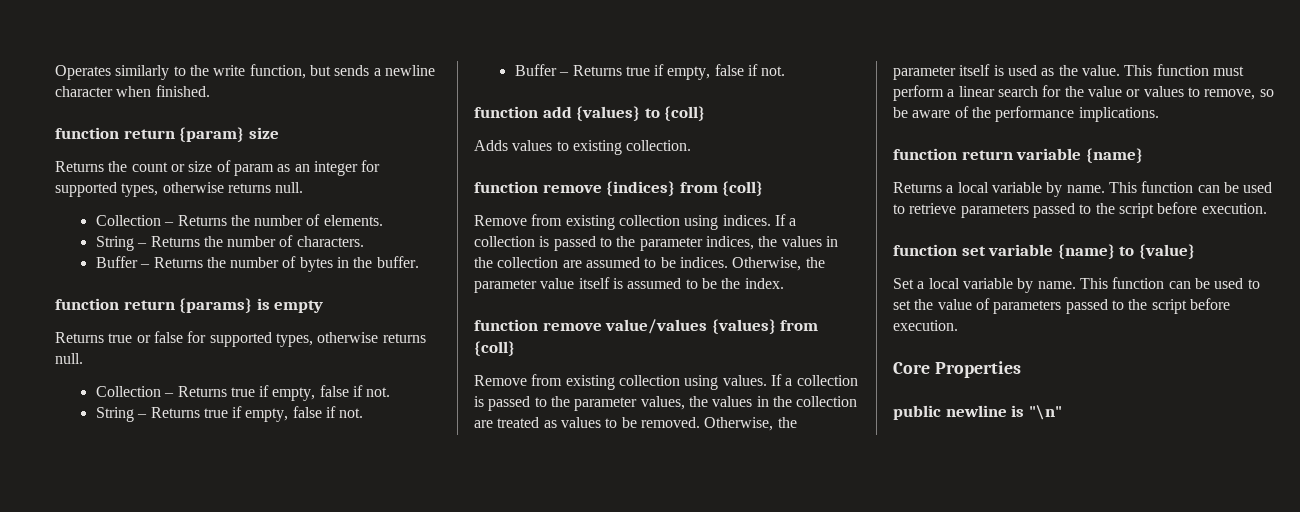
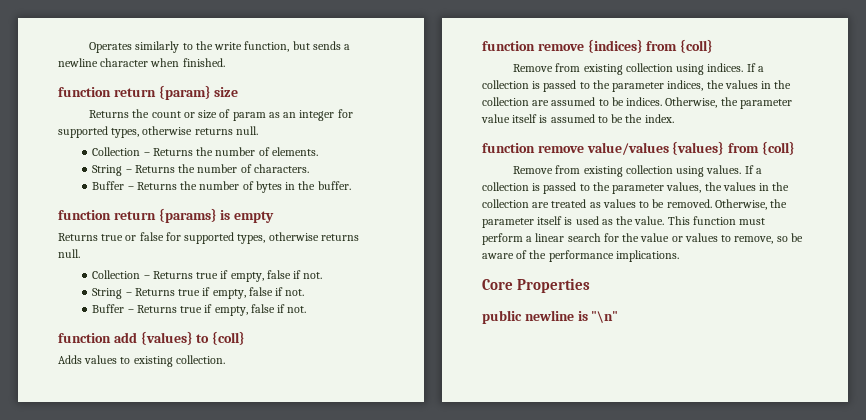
- function return variable {name}
- Returns a local variable by name. This function can be used to retrieve parameters passed to the script before execution.
- function set variable {name} to {value}
- Set a local variable by name. This function can be used to set the value of parameters passed to the script before execution.

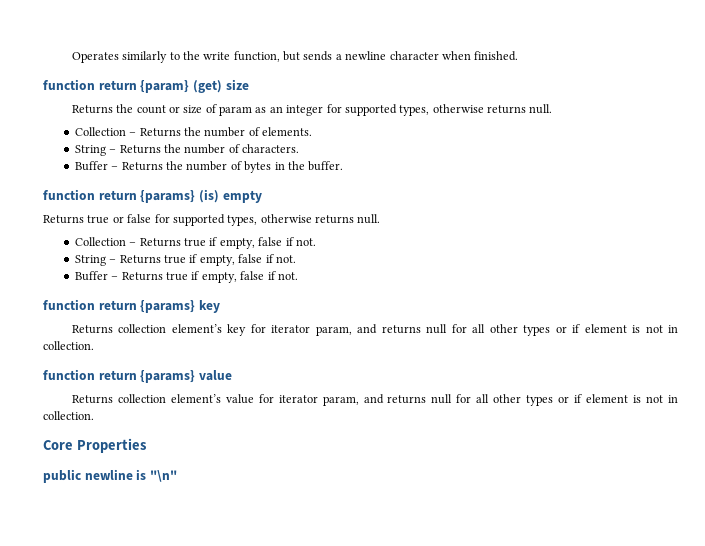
- function return {param} size
+ function return {param} (get) size
- function return {params} is empty
+ function return {params} (is) empty
- function add {values} to {coll}
- Adds values to existing collection.
- function remove {indices} from {coll}
- Remove from existing collection using indices. If a collection is passed to the parameter indices, the values in the collection are assumed to be indices. Otherwise, the parameter value itself is assumed to be the index.
- function remove value/values {values} from {coll}
- Remove from existing collection using values. If a collection is passed to the parameter values, the values in the collection are treated as values to be removed. Otherwise, the parameter itself is used as the value. This function must perform a linear search for the value or values to remove, so be aware of the performance implications.
+ function return {params} key
+ Returns collection element’s key for iterator param, and returns null for all other types or if element is not in collection.
+ function return {params} value
+ Returns collection element’s value for iterator param, and returns null for all other types or if element is not in collection.

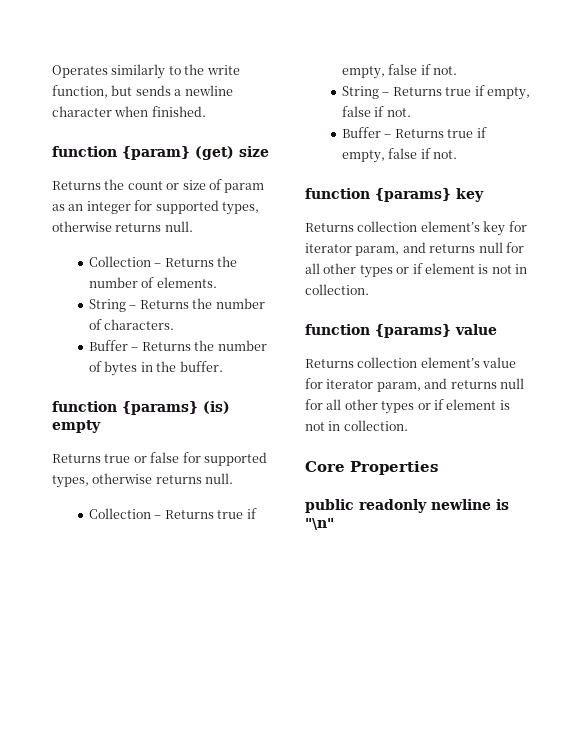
- function return {param} (get) size
+ function {param} (get) size
- function return {params} (is) empty
+ function {params} (is) empty
- function return {params} key
+ function {params} key
- function return {params} value
+ function {params} value
- public newline is "\n"
+ public readonly newline is "\n"

